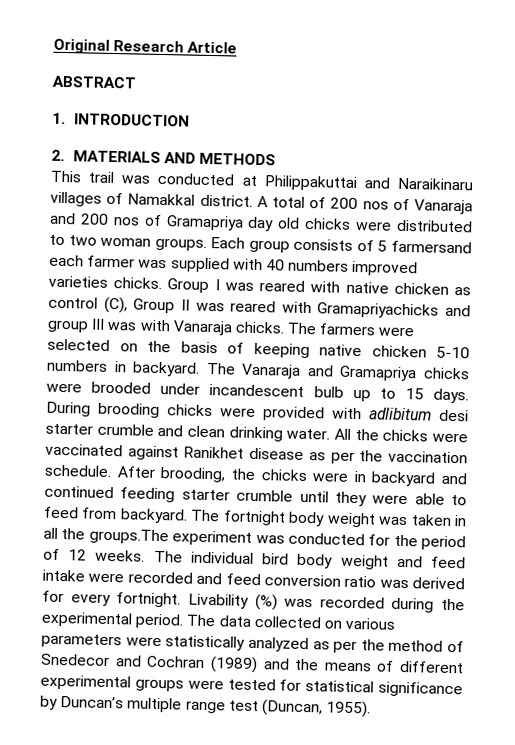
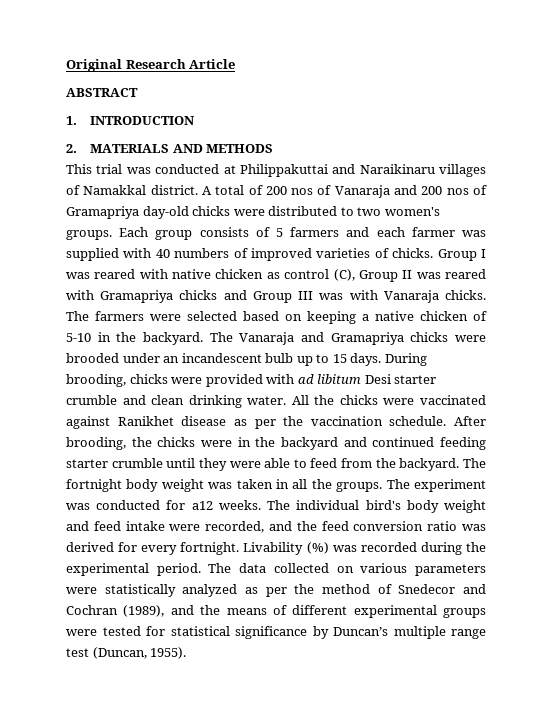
- This trail was conducted at Philippakuttai and Naraikinaru villages of Namakkal district.
+ This trial was conducted at Philippakuttai and Naraikinaru villages of Namakkal district.
- A total of 200 nos of Vanaraja and 200 nos of Gramapriya day old chicks were distributed to two woman groups.
+ A total of 200 nos of Vanaraja and 200 nos of Gramapriya day-old chicks were distributed to two women's groups.
- Each group consists of 5 farmersand each farmer was supplied with 40 numbers improved varieties chicks.
+ Each group consists of 5 farmers and each farmer was supplied with 40 numbers of improved varieties of chicks.
- Group I was reared with native chicken as control (C), Group II was reared with Gramapriyachicks and group III was with Vanaraja chicks.
+ Group I was reared with native chicken as control (C), Group II was reared with Gramapriya chicks and Group III was with Vanaraja chicks.
- The farmers were selected on the basis of keeping native chicken 5-10 numbers in backyard.
+ The farmers were selected based on keeping a native chicken of 5-10 in the backyard.
- The Vanaraja and Gramapriya chicks were brooded under incandescent bulb up to 15 days.
+ The Vanaraja and Gramapriya chicks were brooded under an incandescent bulb up to 15 days.
- During brooding chicks were provided with adlibitum desi starter crumble and clean drinking water.
+ During brooding, chicks were provided with ad libitum Desi starter crumble and clean drinking water.
- After brooding, the chicks were in backyard and continued feeding starter crumble until they were able to feed from backyard.
+ After brooding, the chicks were in the backyard and continued feeding starter crumble until they were able to feed from the backyard.
- The fortnight body weight was taken in all the groups.The experiment was conducted for the period of 12 weeks.
+ The fortnight body weight was taken in all the groups. The experiment was conducted for a12 weeks.
- The individual bird body weight and feed intake were recorded and feed conversion ratio was derived for every fortnight.
+ The individual bird's body weight and feed intake were recorded, and the feed conversion ratio was derived for every fortnight.
- The data collected on various parameters were statistically analyzed as per the method of Snedecor and Cochran (1989) and the means of different experimental groups were tested for statistical significance by Duncan’s multiple range test (Duncan, 1955).
+ The data collected on various parameters were statistically analyzed as per the method of Snedecor and Cochran (1989), and the means of different experimental groups were tested for statistical significance by Duncan’s multiple range test (Duncan, 1955).

